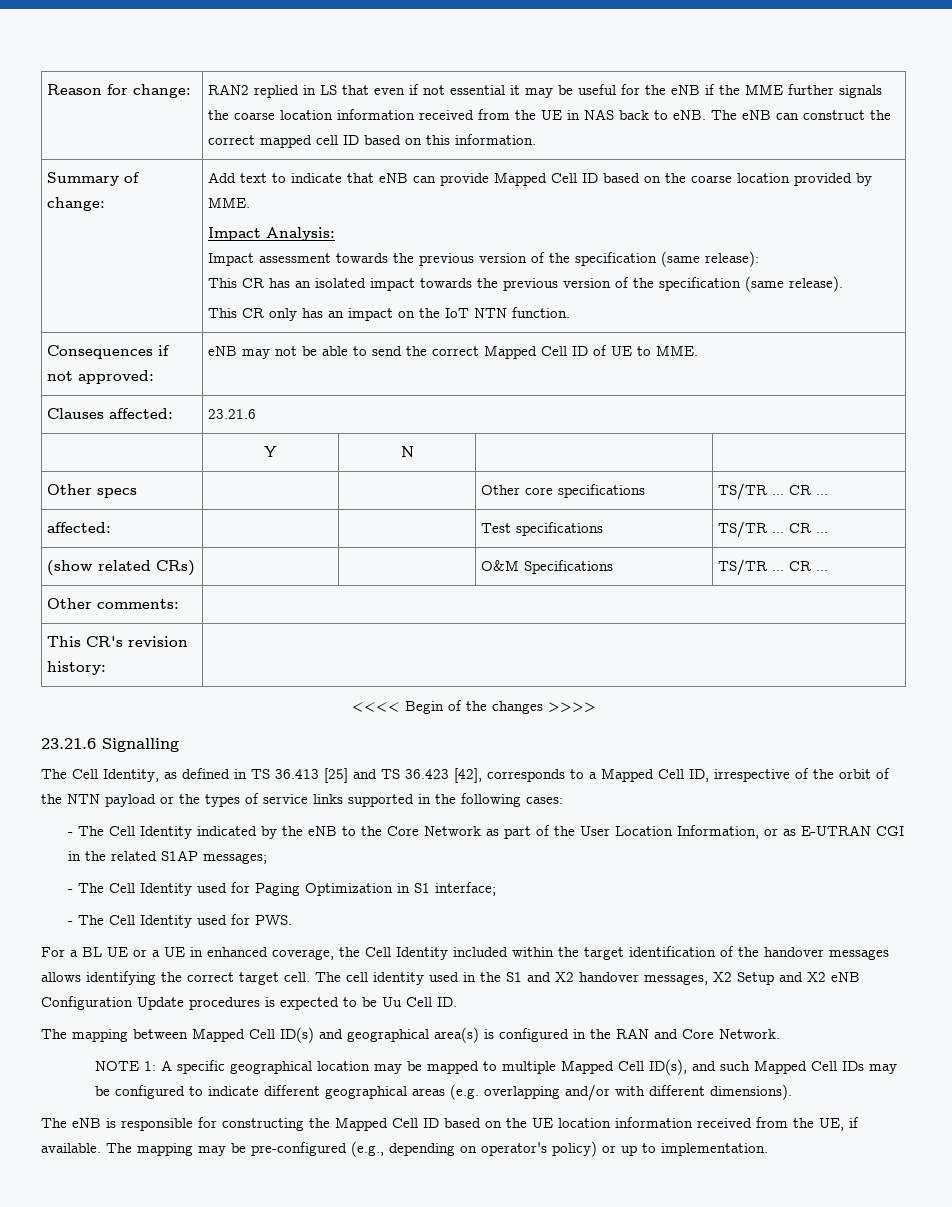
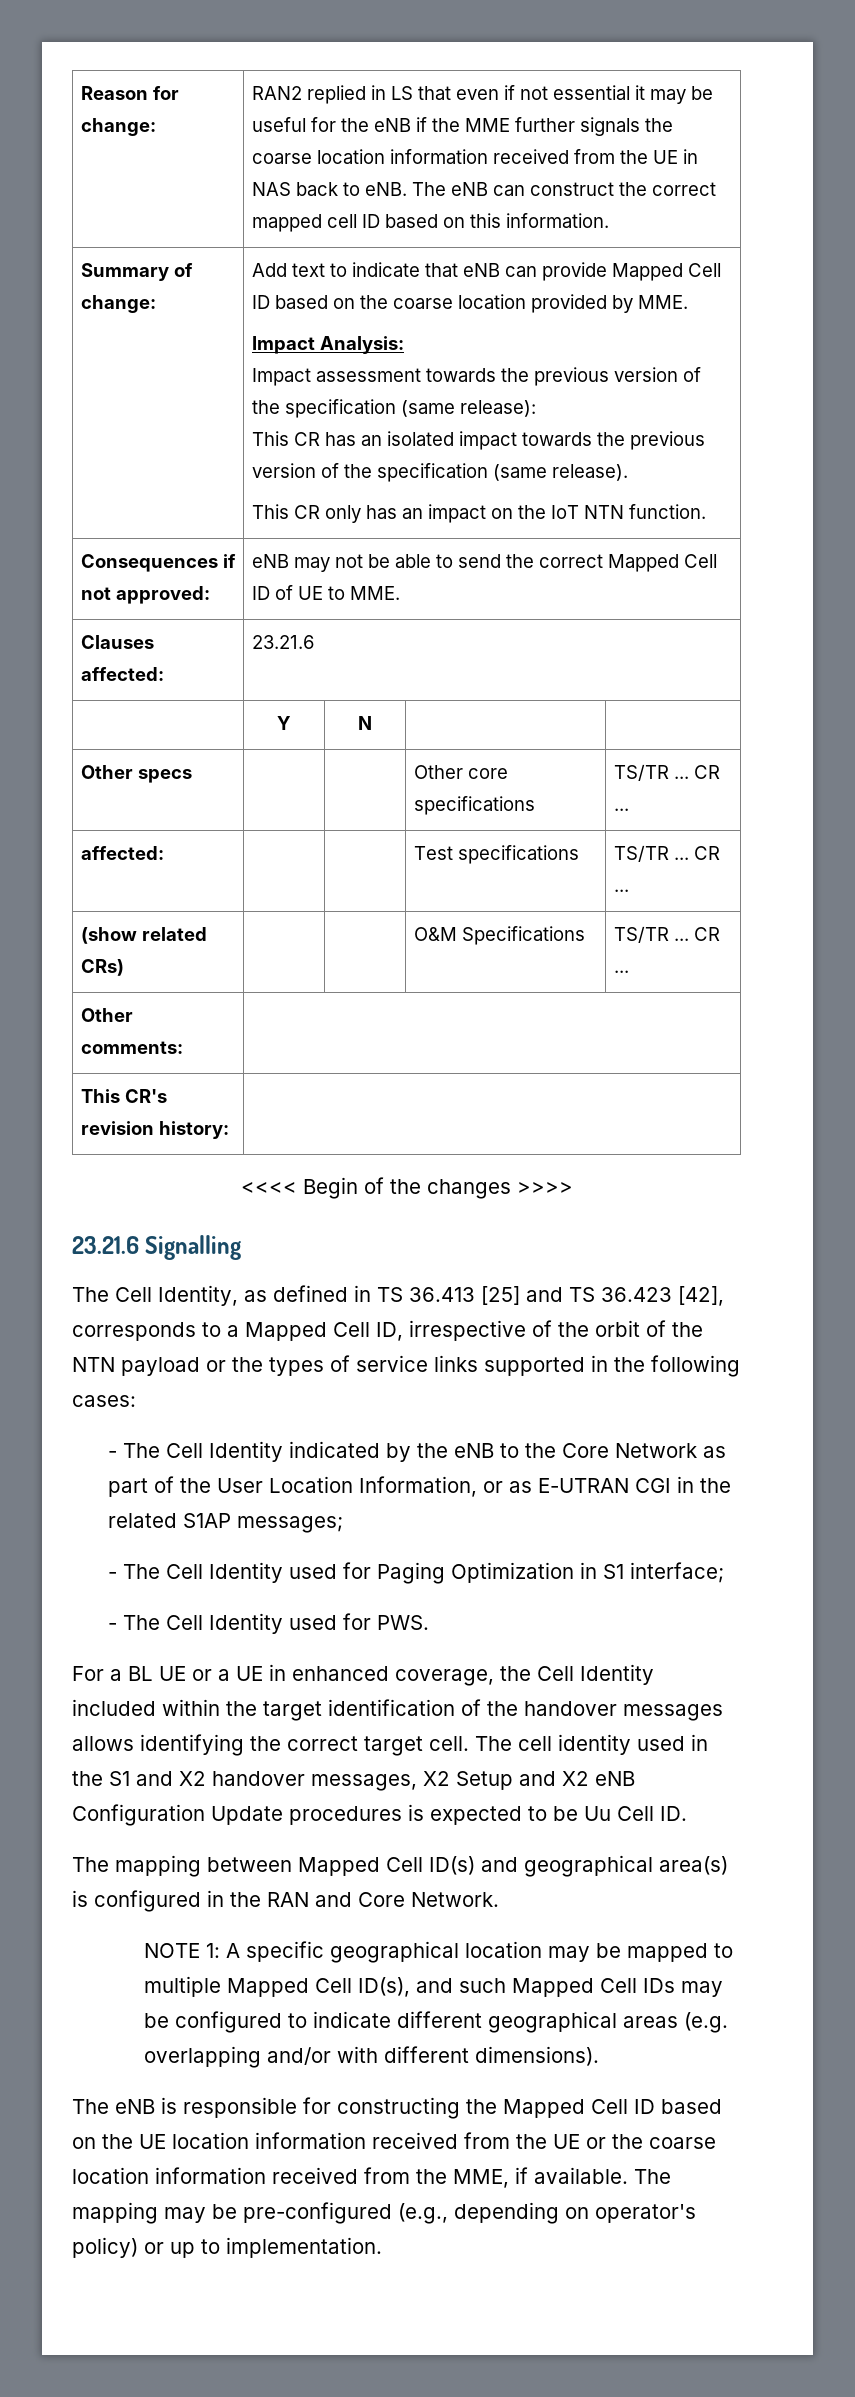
- The eNB is responsible for constructing the Mapped Cell ID based on the UE location information received from the UE, if available.
+ The eNB is responsible for constructing the Mapped Cell ID based on the UE location information received from the UE or the coarse location information received from the MME, if available.

